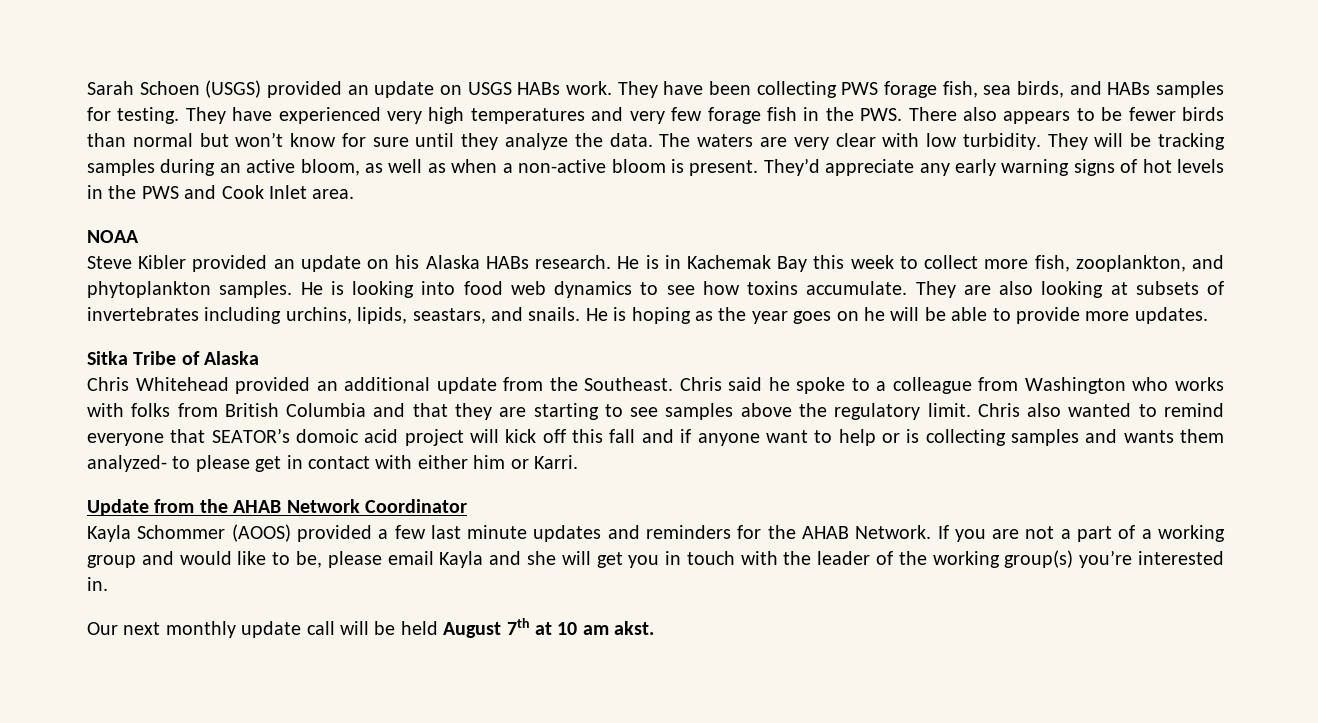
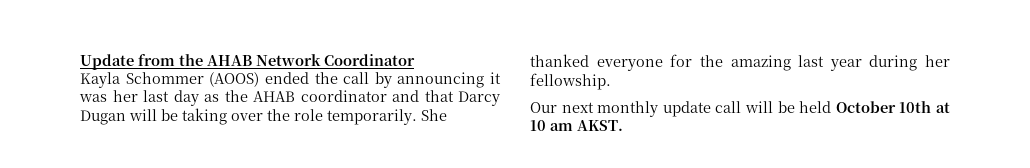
- Sarah Schoen (USGS) provided an update on USGS HABs work. They have been collecting PWS forage fish, sea birds, and HABs samples for testing. They have experienced very high temperatures and very few forage fish in the PWS. There also appears to be fewer birds than normal but won’t know for sure until they analyze the data. The waters are very clear with low turbidity. They will be tracking samples during an active bloom, as well as when a non-active bloom is present. They’d appreciate any early warning signs of hot levels in the PWS and Cook Inlet area.
- NOAA
- Steve Kibler provided an update on his Alaska HABs research. He is in Kachemak Bay this week to collect more fish, zooplankton, and phytoplankton samples. He is looking into food web dynamics to see how toxins accumulate. They are also looking at subsets of invertebrates including urchins, lipids, seastars, and snails. He is hoping as the year goes on he will be able to provide more updates.
- Sitka Tribe of Alaska
- Chris Whitehead provided an additional update from the Southeast. Chris said he spoke to a colleague from Washington who works with folks from British Columbia and that they are starting to see samples above the regulatory limit. Chris also wanted to remind everyone that SEATOR’s domoic acid project will kick off this fall and if anyone want to help or is collecting samples and wants them analyzed- to please get in contact with either him or Karri.
- Kayla Schommer (AOOS) provided a few last minute updates and reminders for the AHAB Network. If you are not a part of a working group and would like to be, please email Kayla and she will get you in touch with the leader of the working group(s) you’re interested in.
+ Kayla Schommer (AOOS) ended the call by announcing it was her last day as the AHAB coordinator and that Darcy Dugan will be taking over the role temporarily. She thanked everyone for the amazing last year during her fellowship.
- Our next monthly update call will be held August 7th at 10 am akst.
+ Our next monthly update call will be held October 10th at 10 am AKST.

